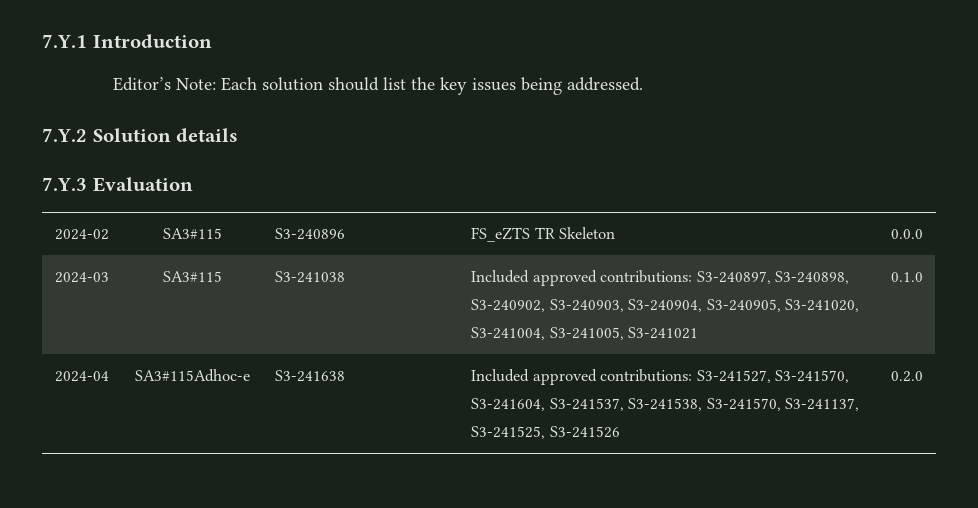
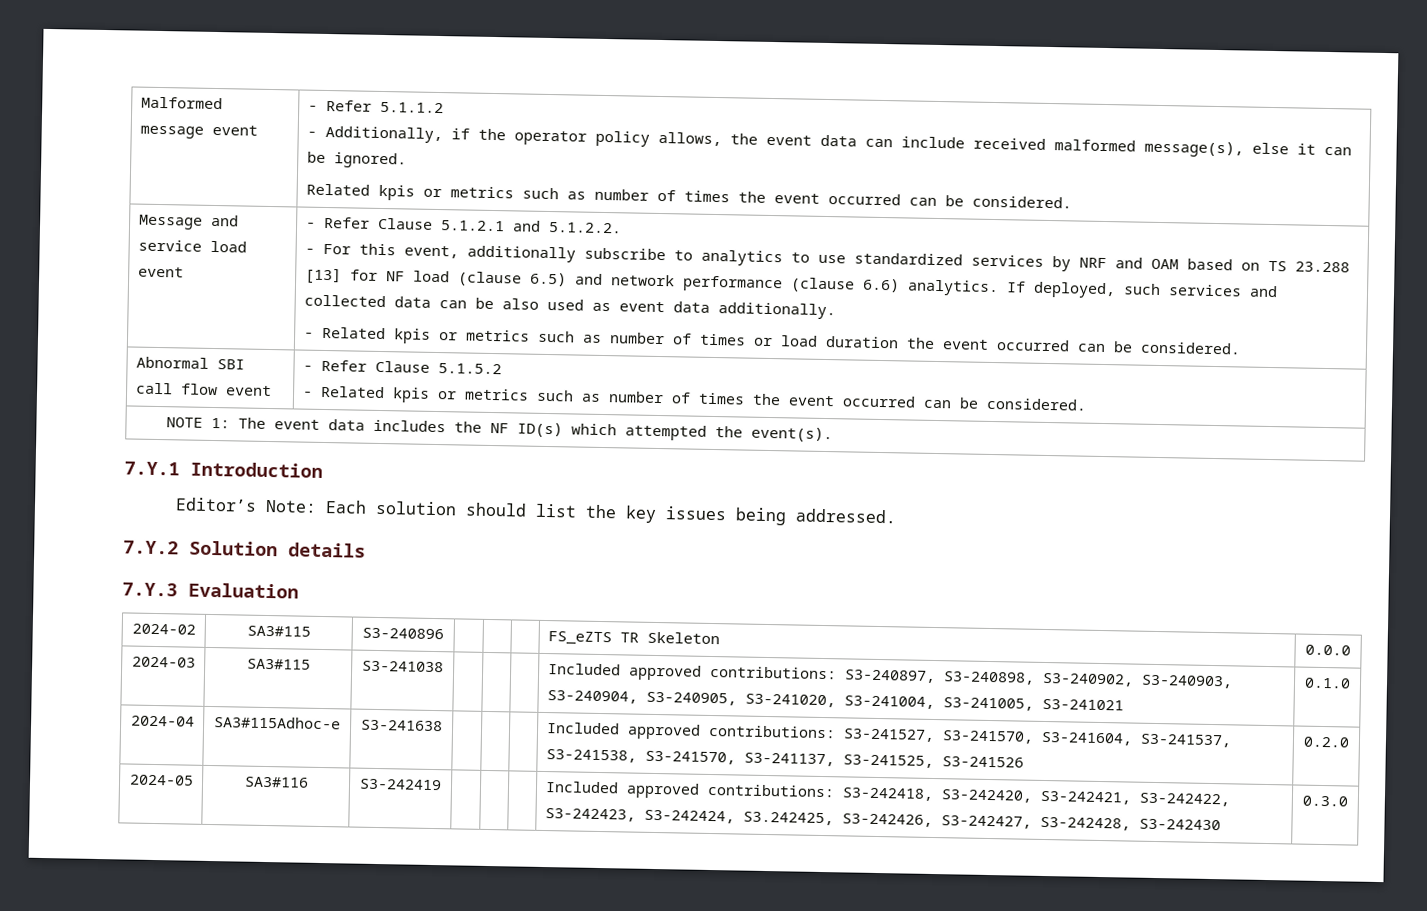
+ Malformed message event | - Refer 5.1.1.2
+ - Additionally, if the operator policy allows, the event data can include received malformed message(s), else it can be ignored.
+ Related kpis or metrics such as number of times the event occurred can be considered.
+ Message and service load event | - Refer Clause 5.1.2.1 and 5.1.2.2.
+ - For this event, additionally subscribe to analytics to use standardized services by NRF and OAM based on TS 23.288 [13] for NF load (clause 6.5) and network performance (clause 6.6) analytics. If deployed, such services and collected data can be also used as event data additionally.
+ - Related kpis or metrics such as number of times or load duration the event occurred can be considered.
+ Abnormal SBI call flow event | - Refer Clause 5.1.5.2
+ - Related kpis or metrics such as number of times the event occurred can be considered.
+ NOTE 1: The event data includes the NF ID(s) which attempted the event(s).
+ 2024-05 | SA3#116 | S3-242419 | | | | Included approved contributions: S3-242418, S3-242420, S3-242421, S3-242422, S3-242423, S3-242424, S3.242425, S3-242426, S3-242427, S3-242428, S3-242430 | 0.3.0

